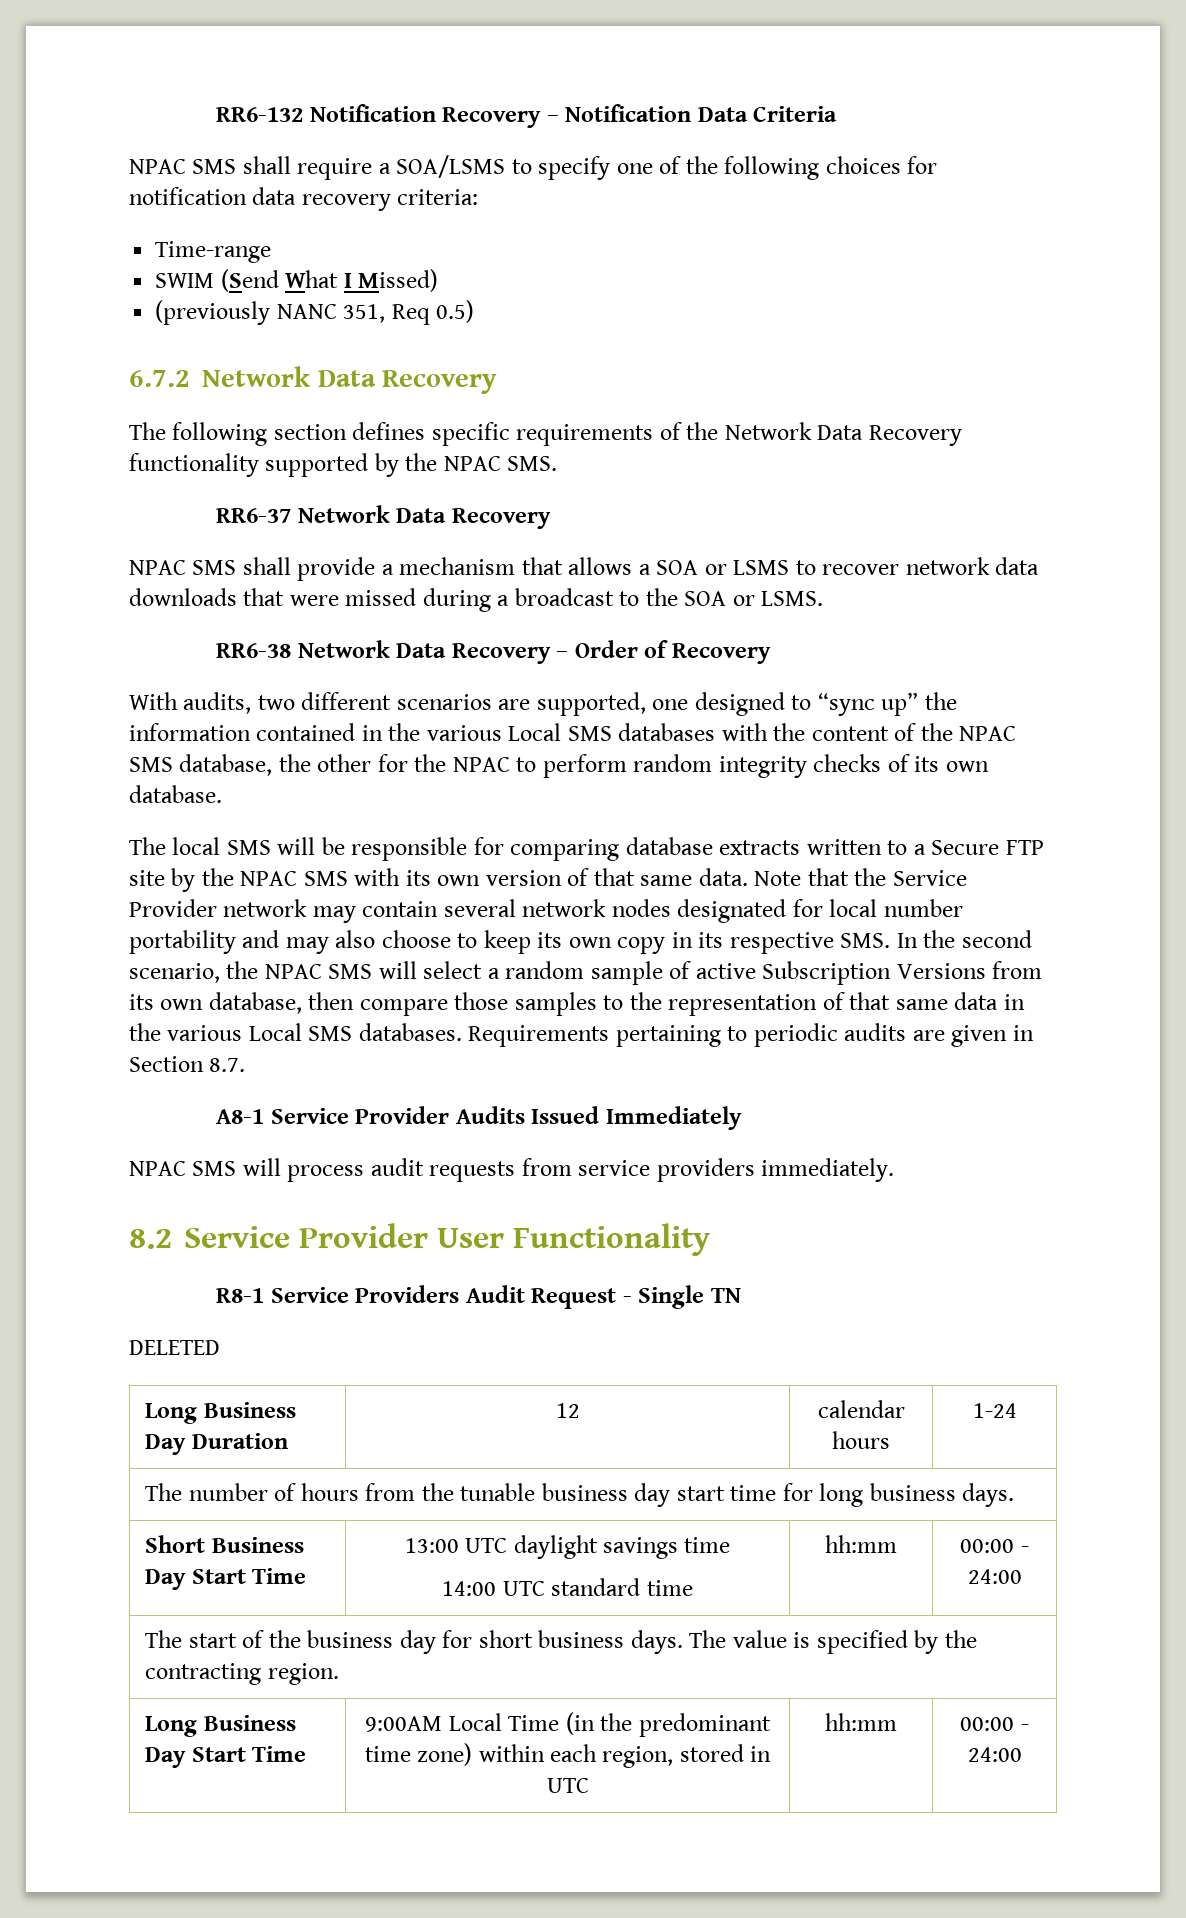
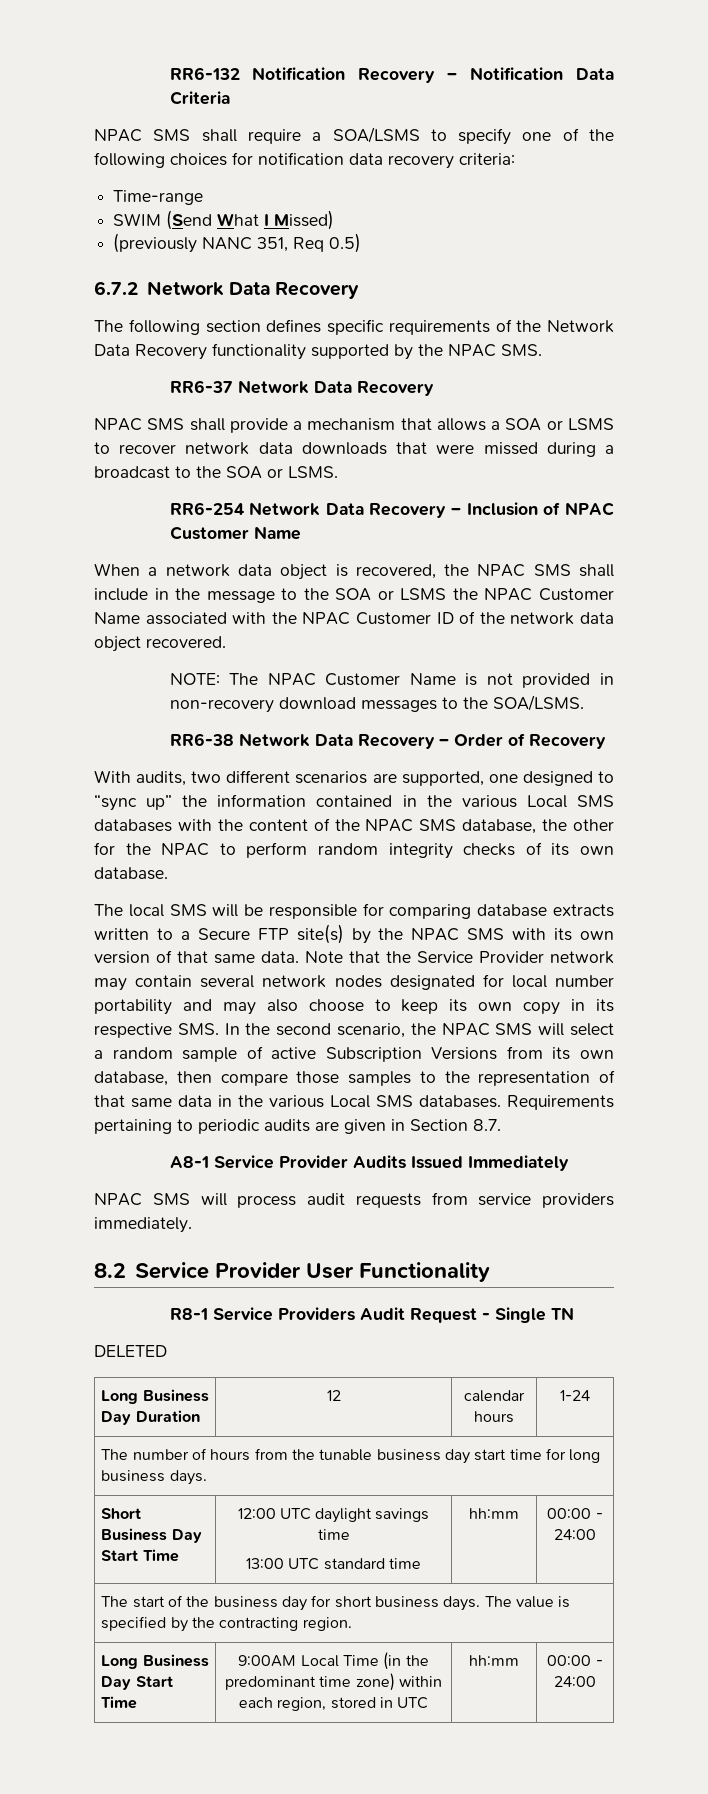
+ RR6-254 Network Data Recovery – Inclusion of NPAC Customer Name
+ When a network data object is recovered, the NPAC SMS shall include in the message to the SOA or LSMS the NPAC Customer Name associated with the NPAC Customer ID of the network data object recovered.
+ NOTE: The NPAC Customer Name is not provided in non-recovery download messages to the SOA/LSMS.
- The local SMS will be responsible for comparing database extracts written to a Secure FTP site by the NPAC SMS with its own version of that same data.
+ The local SMS will be responsible for comparing database extracts written to a Secure FTP site(s) by the NPAC SMS with its own version of that same data.
- Short Business Day Start Time | 13:00 UTC daylight savings time
- 14:00 UTC standard time | hh:mm | 00:00 - 24:00
+ Short Business Day Start Time | 12:00 UTC daylight savings time
+ 13:00 UTC standard time | hh:mm | 00:00 - 24:00

